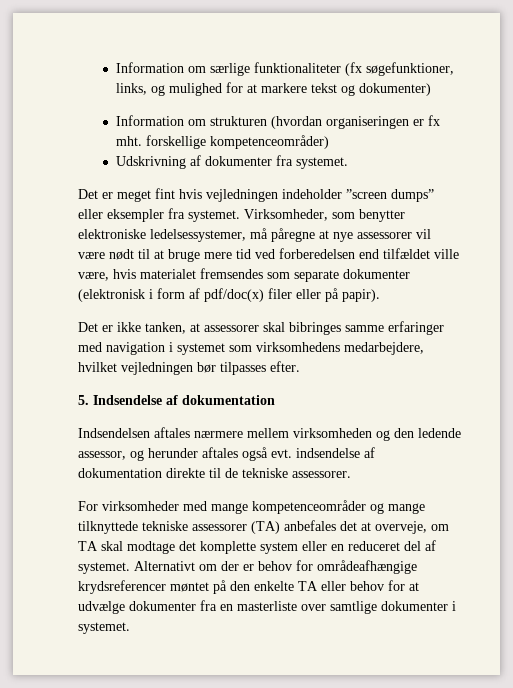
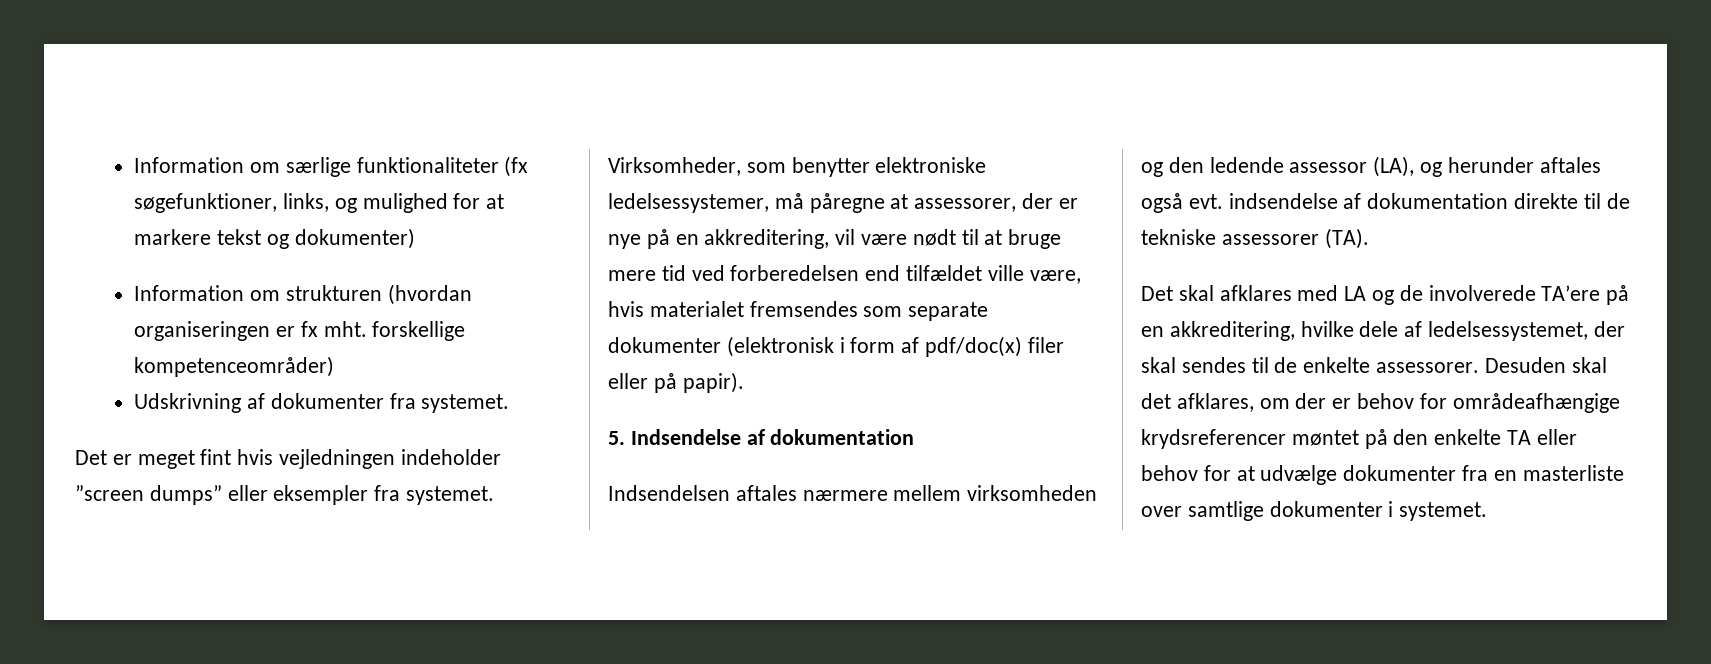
- Virksomheder, som benytter elektroniske ledelsessystemer, må påregne at nye assessorer vil være nødt til at bruge mere tid ved forberedelsen end tilfældet ville være, hvis materialet fremsendes som separate dokumenter (elektronisk i form af pdf/doc(x) filer eller på papir).
+ Virksomheder, som benytter elektroniske ledelsessystemer, må påregne at assessorer, der er nye på en akkreditering, vil være nødt til at bruge mere tid ved forberedelsen end tilfældet ville være, hvis materialet fremsendes som separate dokumenter (elektronisk i form af pdf/doc(x) filer eller på papir).
- Det er ikke tanken, at assessorer skal bibringes samme erfaringer med navigation i systemet som virksomhedens medarbejdere, hvilket vejledningen bør tilpasses efter.
- Indsendelsen aftales nærmere mellem virksomheden og den ledende assessor, og herunder aftales også evt. indsendelse af dokumentation direkte til de tekniske assessorer.
- For virksomheder med mange kompetenceområder og mange tilknyttede tekniske assessorer (TA) anbefales det at overveje, om TA skal modtage det komplette system eller en reduceret del af systemet. Alternativt om der er behov for områdeafhængige krydsreferencer møntet på den enkelte TA eller behov for at udvælge dokumenter fra en masterliste over samtlige dokumenter i systemet.
+ Indsendelsen aftales nærmere mellem virksomheden og den ledende assessor (LA), og herunder aftales også evt. indsendelse af dokumentation direkte til de tekniske assessorer (TA).
+ Det skal afklares med LA og de involverede TA’ere på en akkreditering, hvilke dele af ledelsessystemet, der skal sendes til de enkelte assessorer. Desuden skal det afklares, om der er behov for områdeafhængige krydsreferencer møntet på den enkelte TA eller behov for at udvælge dokumenter fra en masterliste over samtlige dokumenter i systemet.

